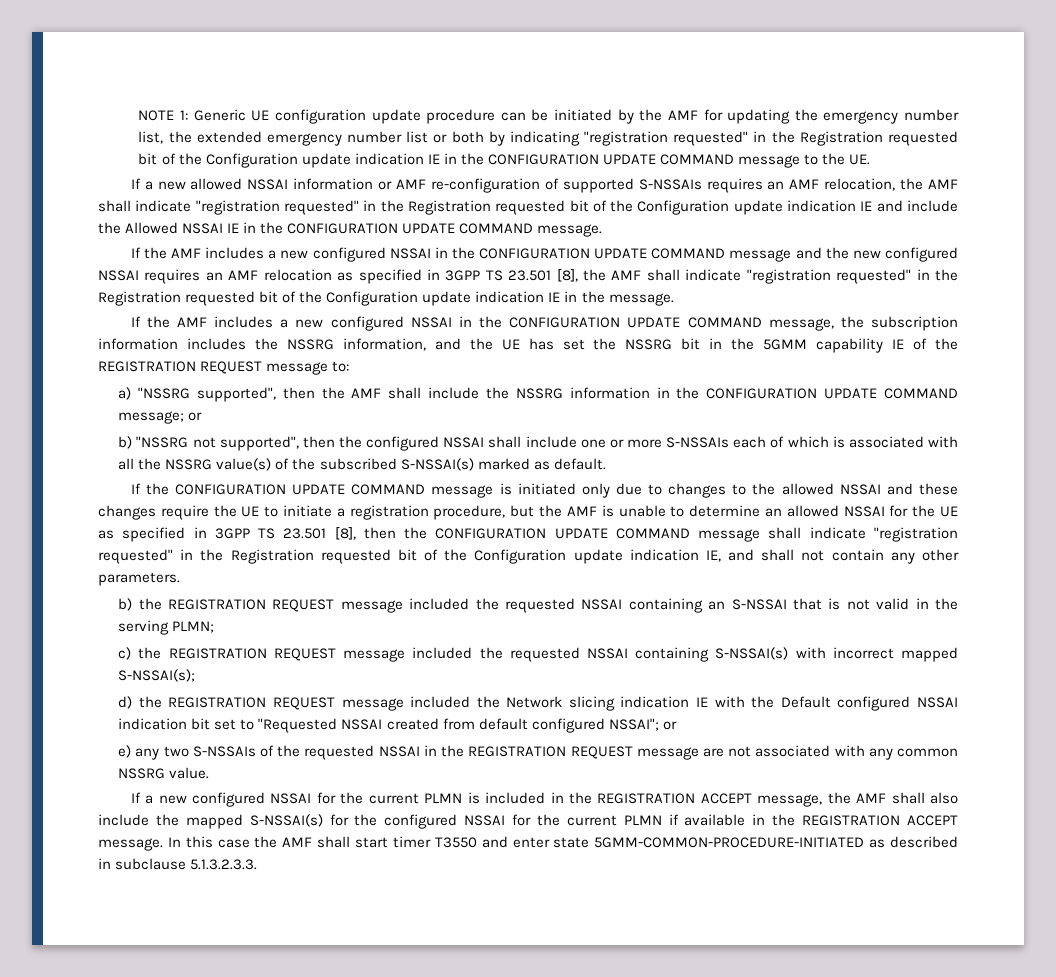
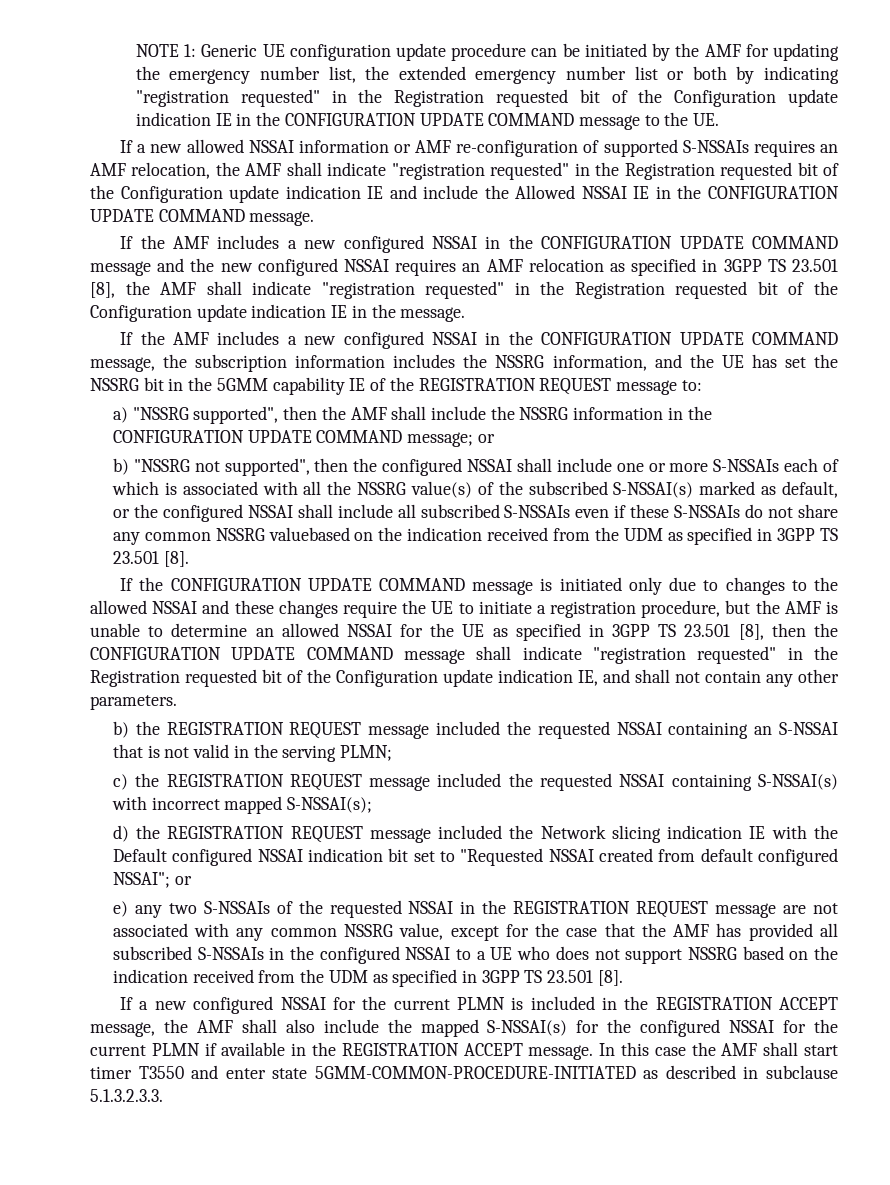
- b) "NSSRG not supported", then the configured NSSAI shall include one or more S-NSSAIs each of which is associated with all the NSSRG value(s) of the subscribed S-NSSAI(s) marked as default.
+ b) "NSSRG not supported", then the configured NSSAI shall include one or more S-NSSAIs each of which is associated with all the NSSRG value(s) of the subscribed S-NSSAI(s) marked as default, or the configured NSSAI shall include all subscribed S-NSSAIs even if these S-NSSAIs do not share any common NSSRG valuebased on the indication received from the UDM as specified in 3GPP TS 23.501 [8].
- e) any two S-NSSAIs of the requested NSSAI in the REGISTRATION REQUEST message are not associated with any common NSSRG value.
+ e) any two S-NSSAIs of the requested NSSAI in the REGISTRATION REQUEST message are not associated with any common NSSRG value, except for the case that the AMF has provided all subscribed S-NSSAIs in the configured NSSAI to a UE who does not support NSSRG based on the indication received from the UDM as specified in 3GPP TS 23.501 [8].

